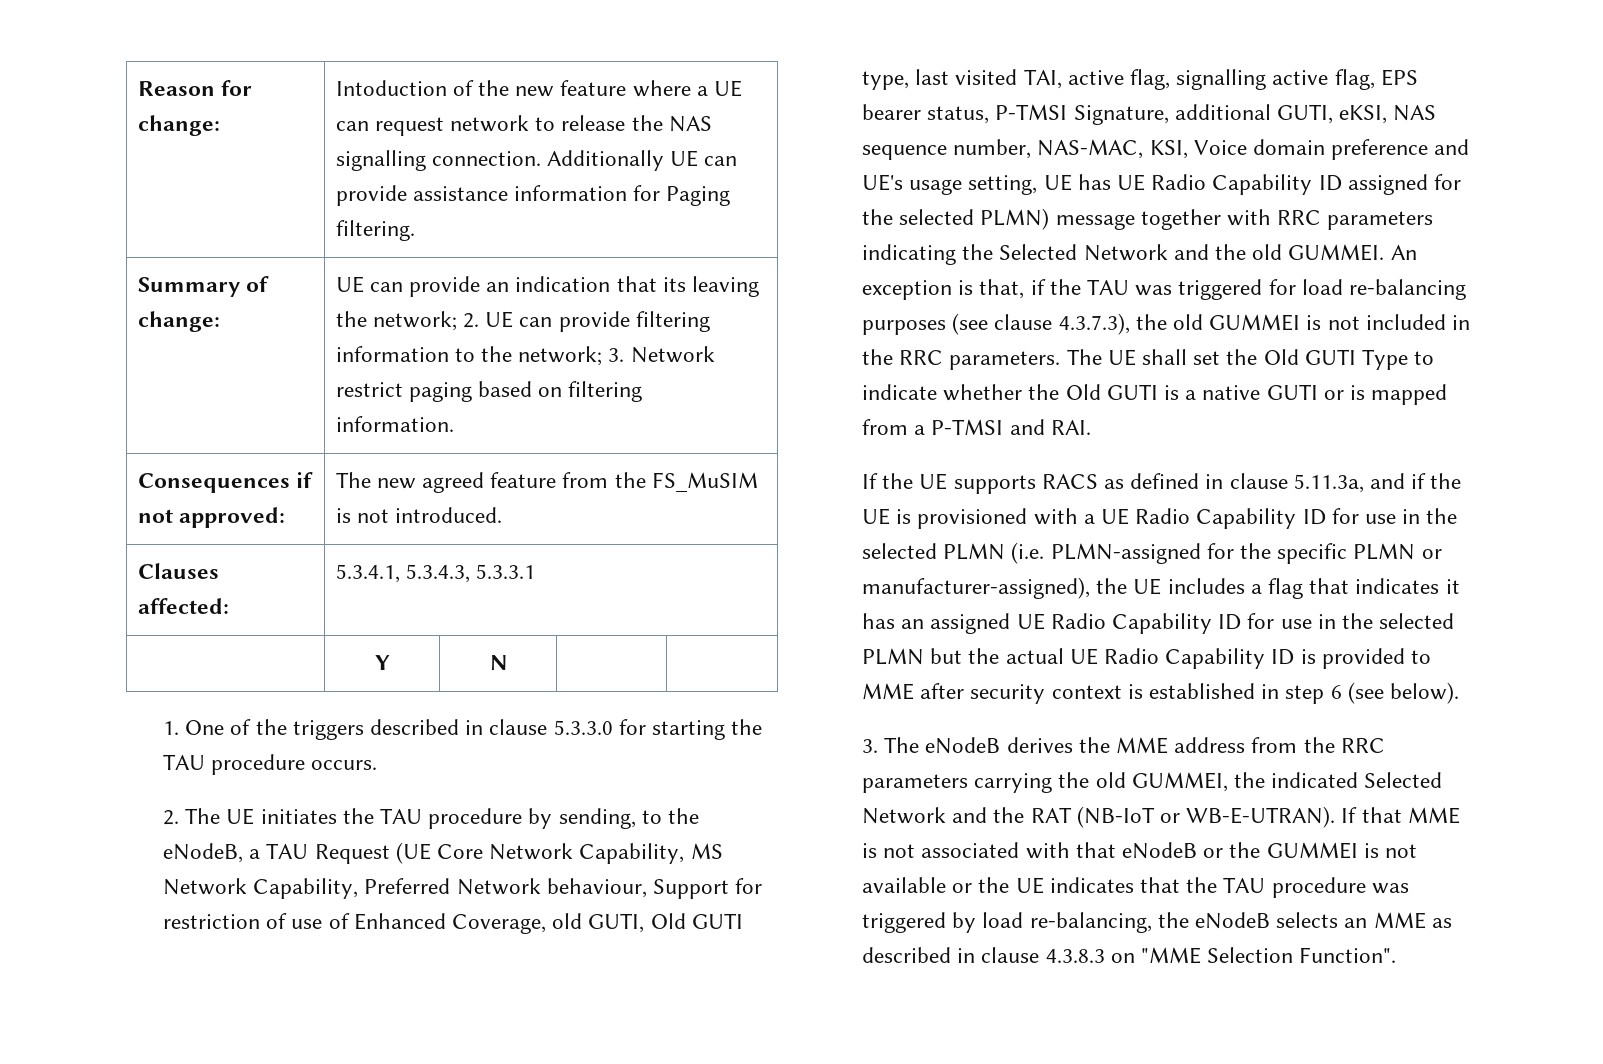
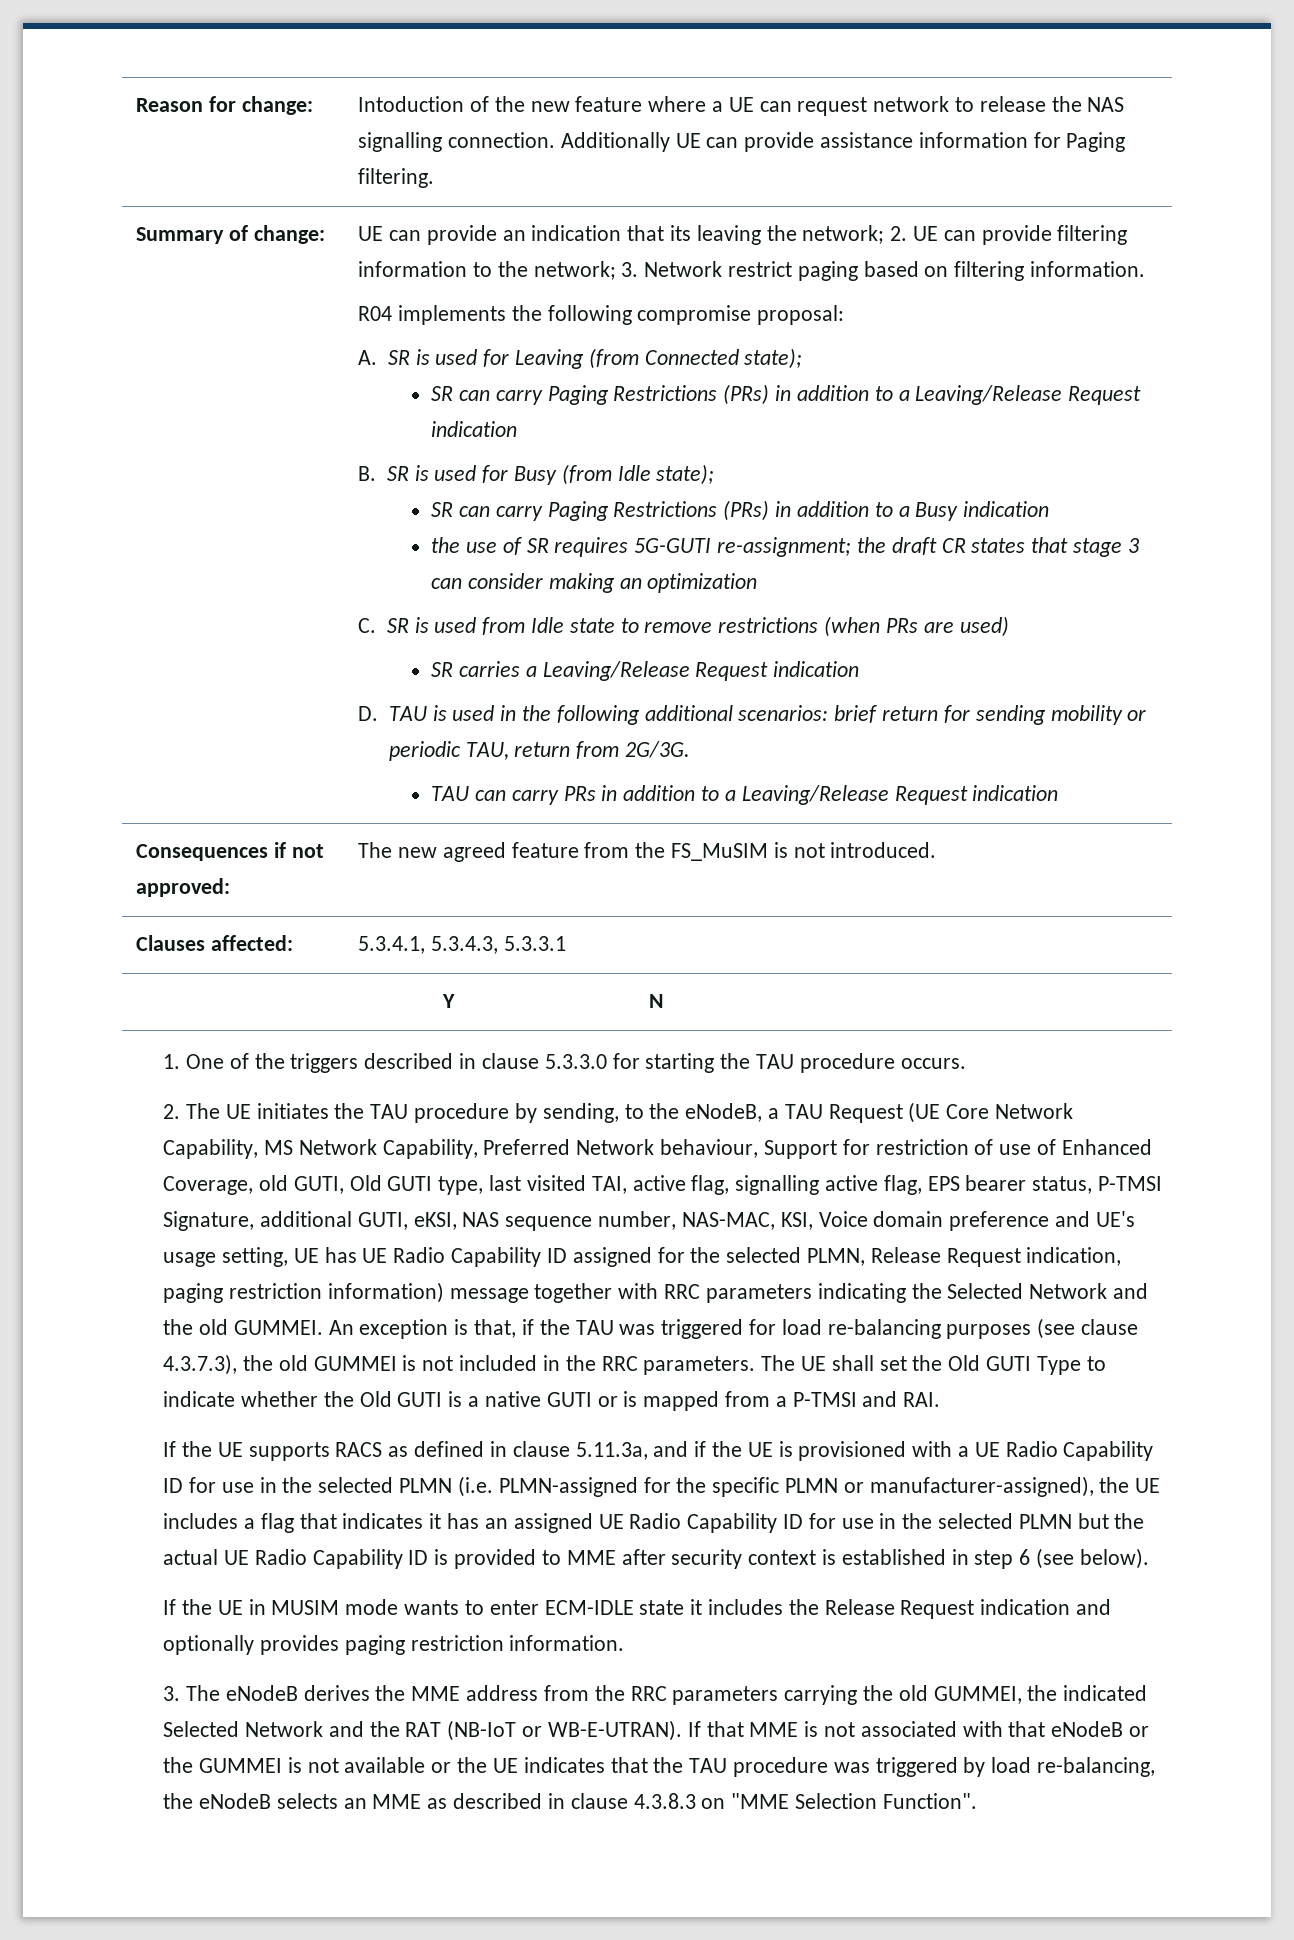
+ R04 implements the following compromise proposal:
+ A. SR is used for Leaving (from Connected state);
+ SR can carry Paging Restrictions (PRs) in addition to a Leaving/Release Request indication
+ B. SR is used for Busy (from Idle state);
+ SR can carry Paging Restrictions (PRs) in addition to a Busy indication
+ the use of SR requires 5G-GUTI re-assignment; the draft CR states that stage 3 can consider making an optimization
+ C. SR is used from Idle state to remove restrictions (when PRs are used)
+ SR carries a Leaving/Release Request indication
+ D. TAU is used in the following additional scenarios: brief return for sending mobility or periodic TAU, return from 2G/3G.
+ TAU can carry PRs in addition to a Leaving/Release Request indication
- 2. The UE initiates the TAU procedure by sending, to the eNodeB, a TAU Request (UE Core Network Capability, MS Network Capability, Preferred Network behaviour, Support for restriction of use of Enhanced Coverage, old GUTI, Old GUTI type, last visited TAI, active flag, signalling active flag, EPS bearer status, P-TMSI Signature, additional GUTI, eKSI, NAS sequence number, NAS-MAC, KSI, Voice domain preference and UE's usage setting, UE has UE Radio Capability ID assigned for the selected PLMN) message together with RRC parameters indicating the Selected Network and the old GUMMEI.
+ 2. The UE initiates the TAU procedure by sending, to the eNodeB, a TAU Request (UE Core Network Capability, MS Network Capability, Preferred Network behaviour, Support for restriction of use of Enhanced Coverage, old GUTI, Old GUTI type, last visited TAI, active flag, signalling active flag, EPS bearer status, P-TMSI Signature, additional GUTI, eKSI, NAS sequence number, NAS-MAC, KSI, Voice domain preference and UE's usage setting, UE has UE Radio Capability ID assigned for the selected PLMN, Release Request indication, paging restriction information) message together with RRC parameters indicating the Selected Network and the old GUMMEI.
+ If the UE in MUSIM mode wants to enter ECM-IDLE state it includes the Release Request indication and optionally provides paging restriction information.

